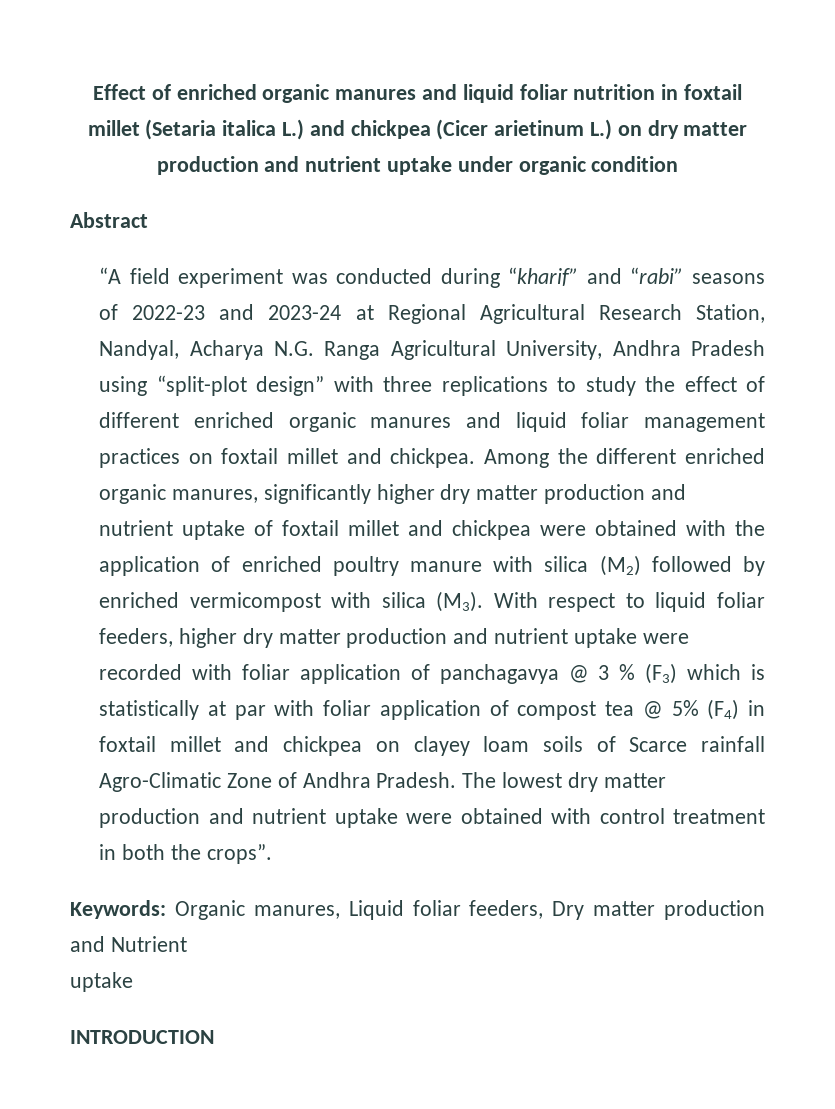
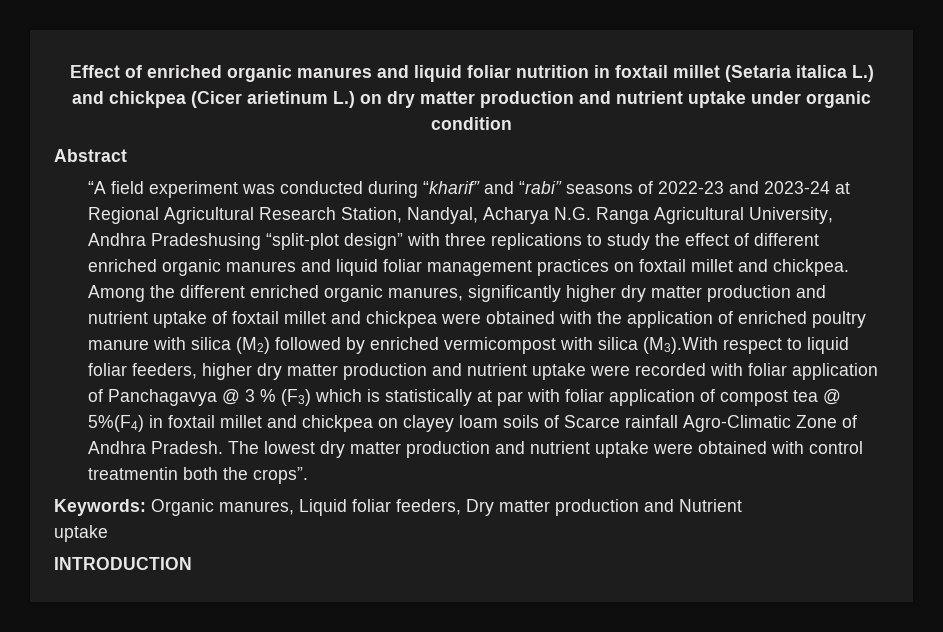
- “A field experiment was conducted during “kharif” and “rabi” seasons of 2022-23 and 2023-24 at Regional Agricultural Research Station, Nandyal, Acharya N.G. Ranga Agricultural University, Andhra Pradesh using “split-plot design” with three replications to study the effect of different enriched organic manures and liquid foliar management practices on foxtail millet and chickpea.
+ “A field experiment was conducted during “kharif” and “rabi” seasons of 2022-23 and 2023-24 at Regional Agricultural Research Station, Nandyal, Acharya N.G. Ranga Agricultural University, Andhra Pradeshusing “split-plot design” with three replications to study the effect of different enriched organic manures and liquid foliar management practices on foxtail millet and chickpea.
- Among the different enriched organic manures, significantly higher dry matter production and nutrient uptake of foxtail millet and chickpea were obtained with the application of enriched poultry manure with silica (M2) followed by enriched vermicompost with silica (M3). With respect to liquid foliar feeders, higher dry matter production and nutrient uptake were recorded with foliar application of panchagavya @ 3 % (F3) which is statistically at par with foliar application of compost tea @ 5% (F4) in foxtail millet and chickpea on clayey loam soils of Scarce rainfall Agro-Climatic Zone of Andhra Pradesh.
+ Among the different enriched organic manures, significantly higher dry matter production and nutrient uptake of foxtail millet and chickpea were obtained with the application of enriched poultry manure with silica (M2) followed by enriched vermicompost with silica (M3).With respect to liquid foliar feeders, higher dry matter production and nutrient uptake were recorded with foliar application of Panchagavya @ 3 % (F3) which is statistically at par with foliar application of compost tea @ 5%(F4) in foxtail millet and chickpea on clayey loam soils of Scarce rainfall Agro-Climatic Zone of Andhra Pradesh.
- The lowest dry matter production and nutrient uptake were obtained with control treatment in both the crops”.
+ The lowest dry matter production and nutrient uptake were obtained with control treatmentin both the crops”.

